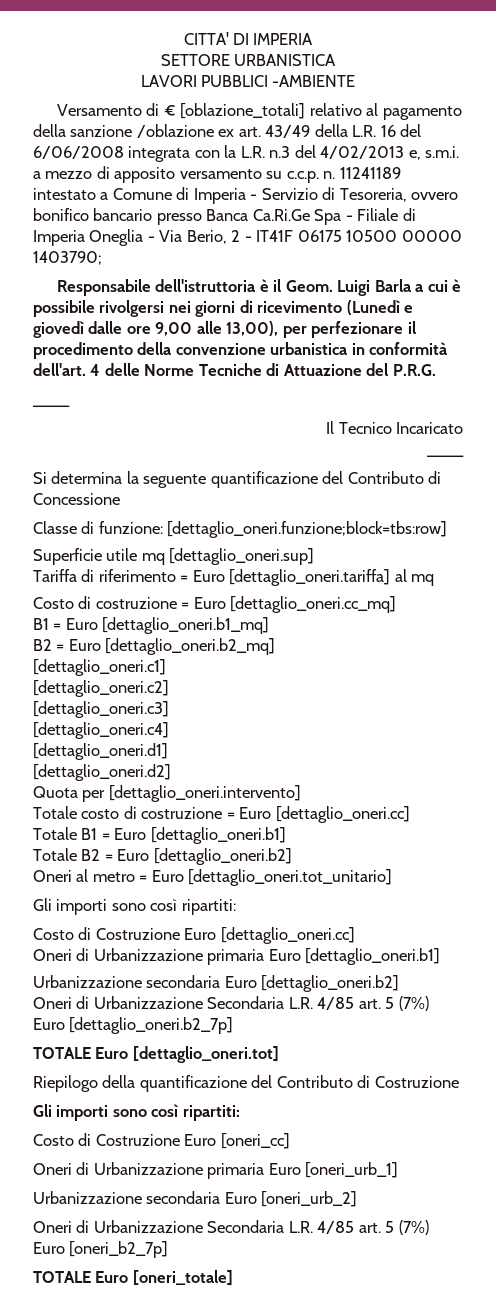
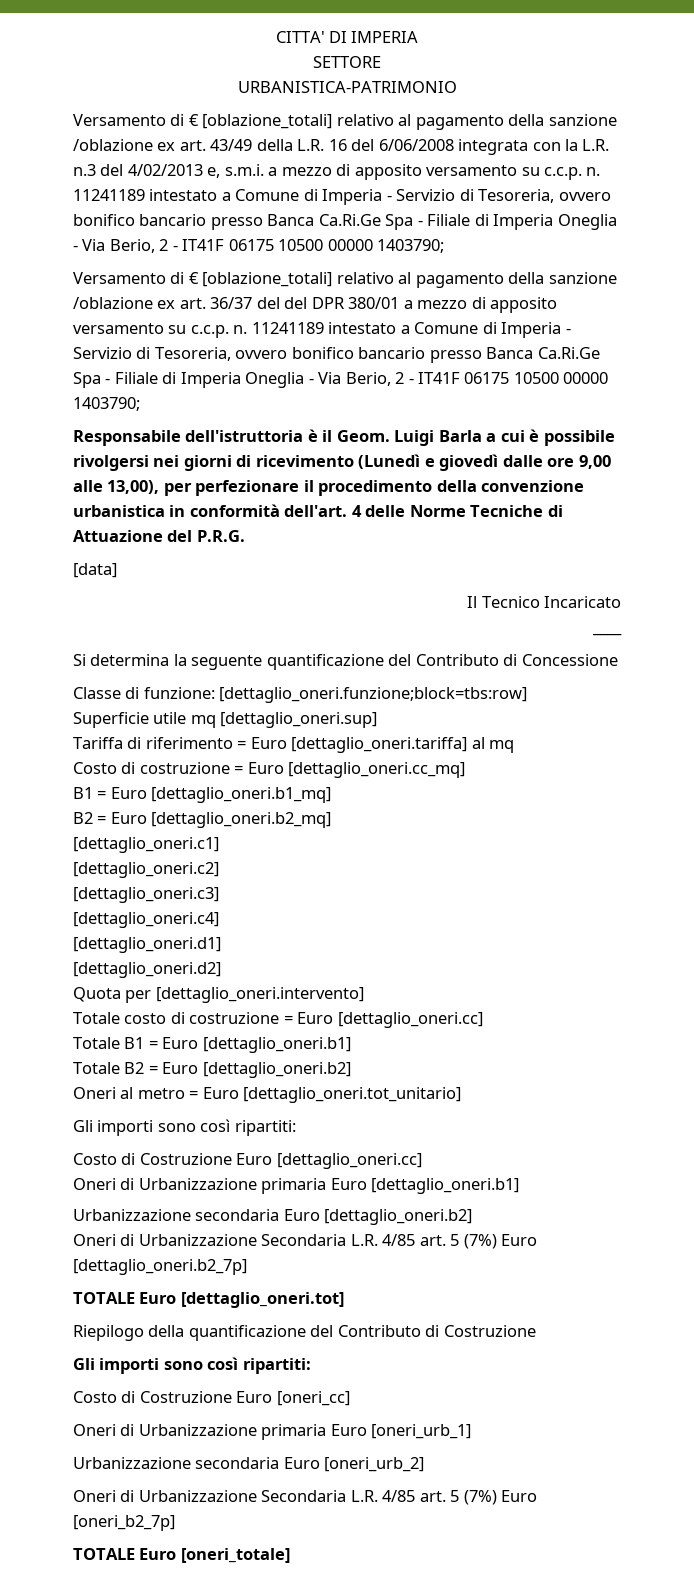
- SETTORE URBANISTICA
- LAVORI PUBBLICI -AMBIENTE
+ SETTORE
+ URBANISTICA-PATRIMONIO
+ Versamento di € [oblazione_totali] relativo al pagamento della sanzione /oblazione ex art. 36/37 del del DPR 380/01 a mezzo di apposito versamento su c.c.p. n. 11241189 intestato a Comune di Imperia - Servizio di Tesoreria, ovvero bonifico bancario presso Banca Ca.Ri.Ge Spa - Filiale di Imperia Oneglia - Via Berio, 2 - IT41F 06175 10500 00000 1403790;
  4 delle Norme Tecniche di Attuazione del P.R.G.
- ____
+ [data]

